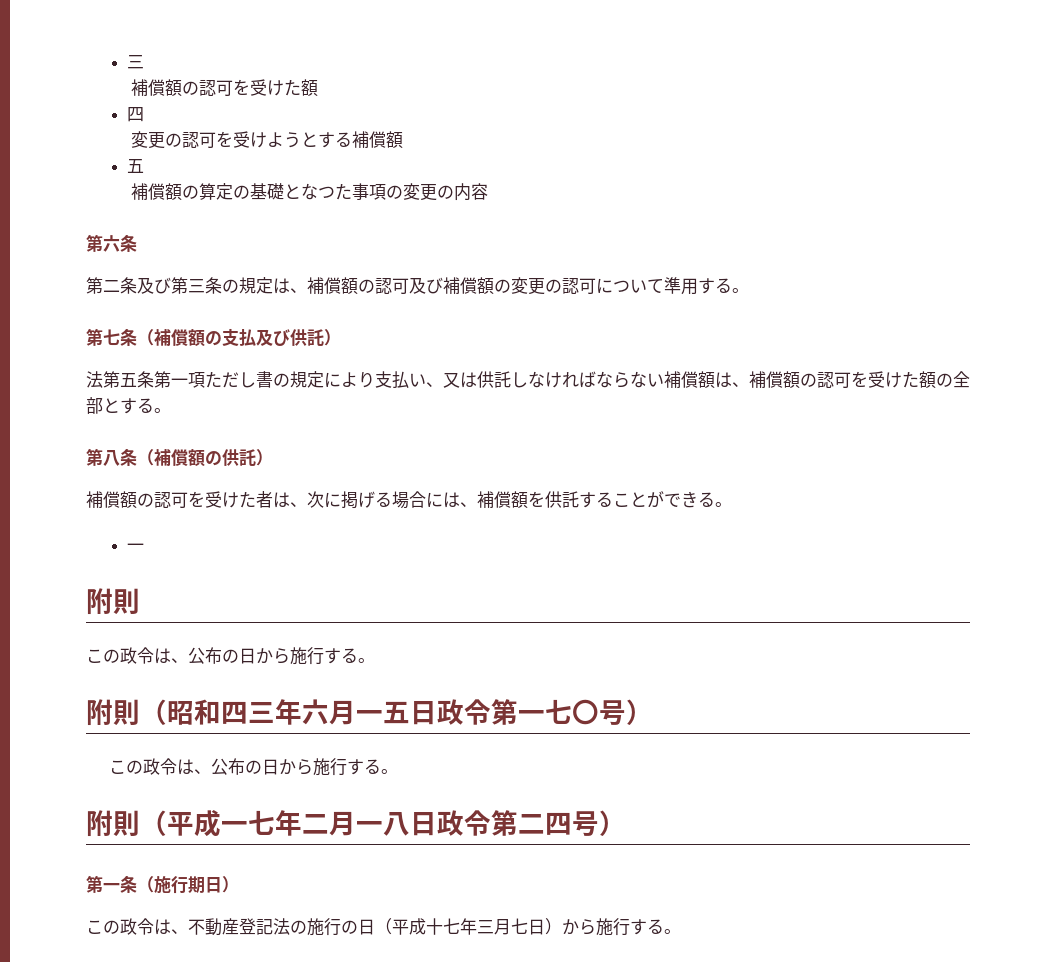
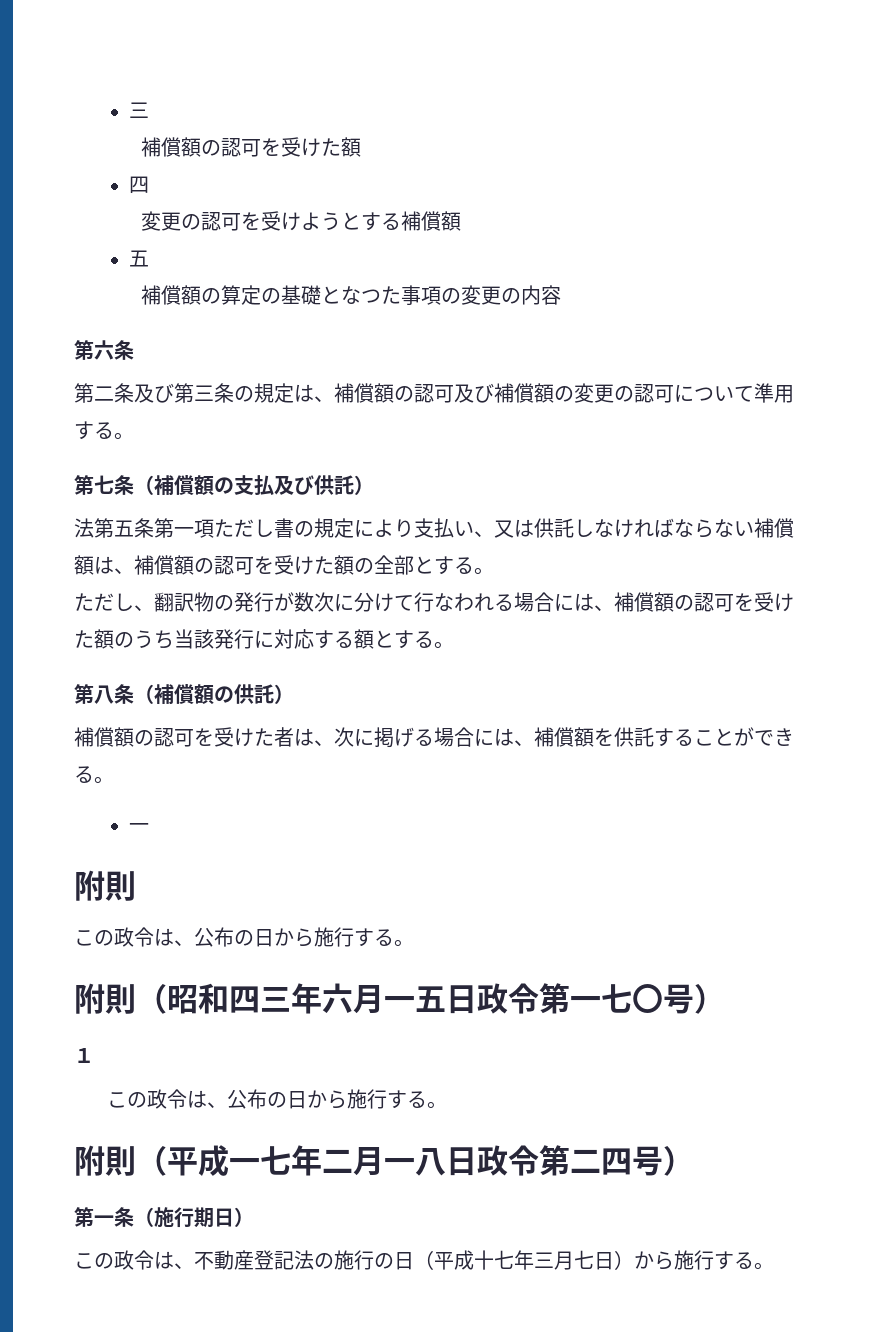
+ ただし、翻訳物の発行が数次に分けて行なわれる場合には、補償額の認可を受けた額のうち当該発行に対応する額とする。
+ １

